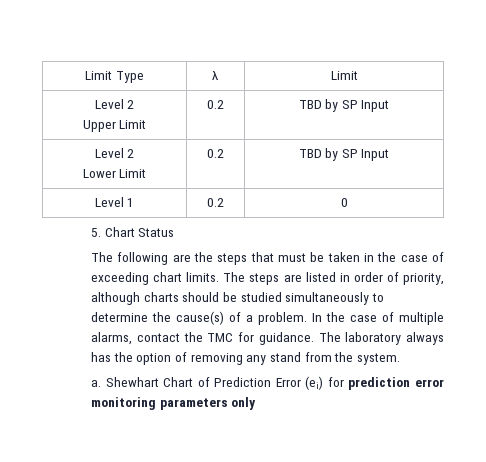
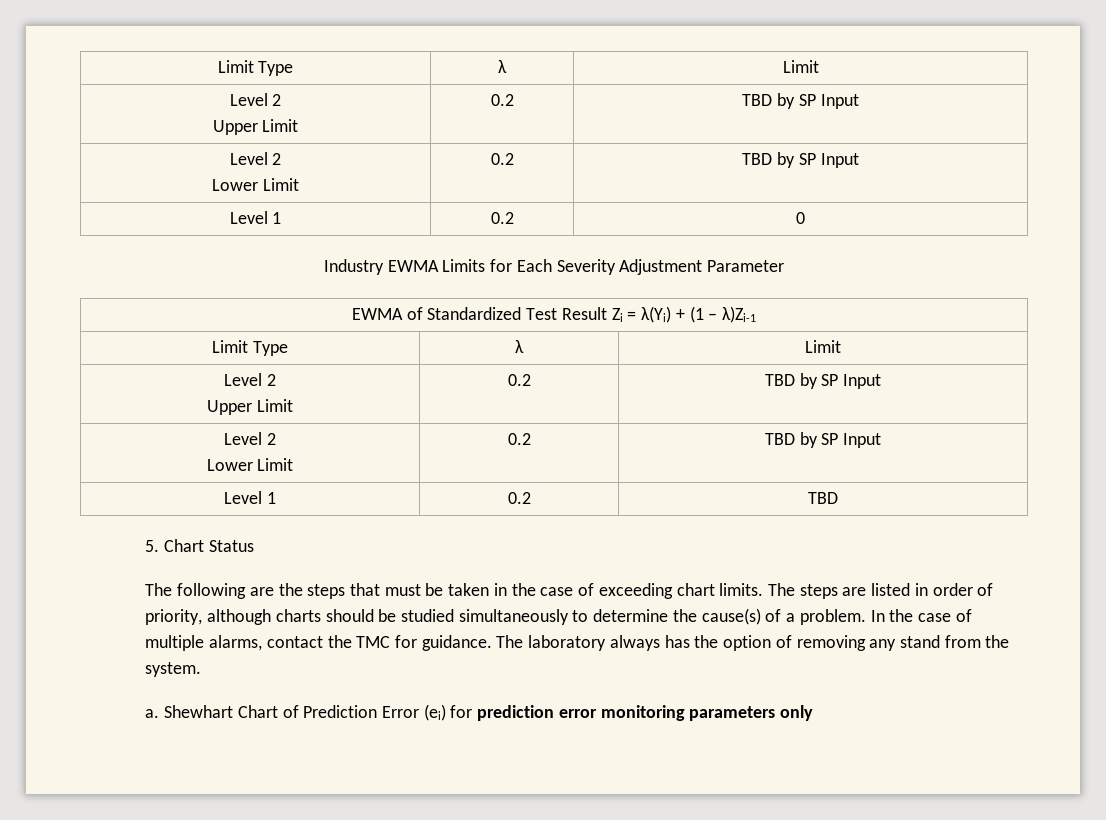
+ Industry EWMA Limits for Each Severity Adjustment Parameter
+ EWMA of Standardized Test Result Zi = λ(Yi) + (1 – λ)Zi-1
+ Limit Type | λ | Limit
+ Level 2
+ Upper Limit | 0.2 | TBD by SP Input
+ Level 2
+ Lower Limit | 0.2 | TBD by SP Input
+ Level 1 | 0.2 | TBD

